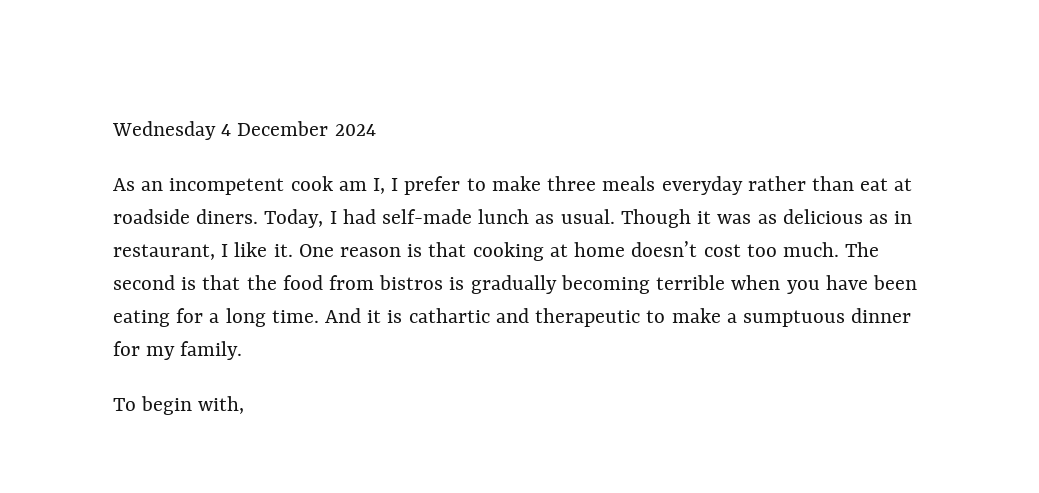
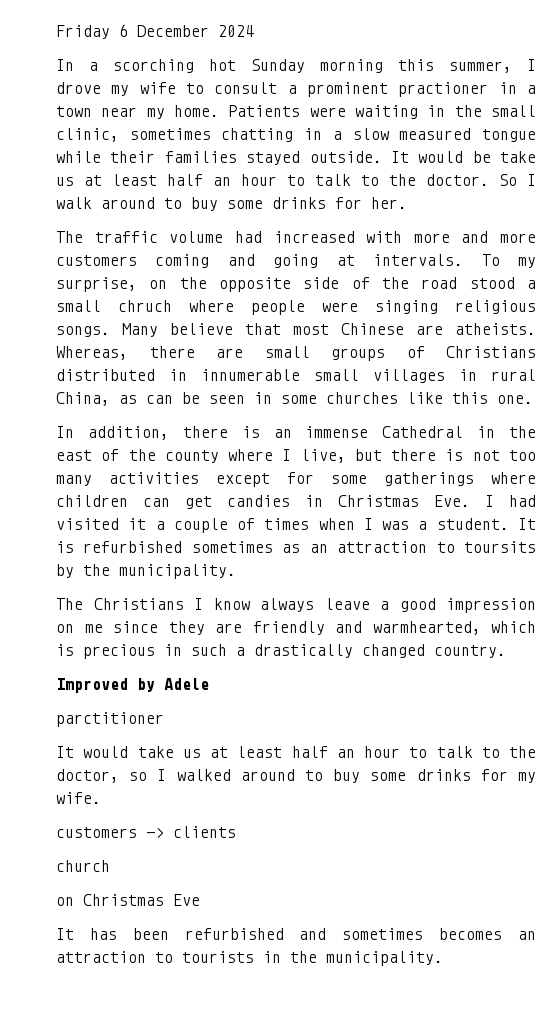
- Wednesday 4 December 2024
+ Friday 6 December 2024
- As an incompetent cook am I, I prefer to make three meals everyday rather than eat at roadside diners. Today, I had self-made lunch as usual. Though it was as delicious as in restaurant, I like it. One reason is that cooking at home doesn’t cost too much. The second is that the food from bistros is gradually becoming terrible when you have been eating for a long time. And it is cathartic and therapeutic to make a sumptuous dinner for my family.
- To begin with,
+ In a scorching hot Sunday morning this summer, I drove my wife to consult a prominent practioner in a town near my home. Patients were waiting in the small clinic, sometimes chatting in a slow measured tongue while their families stayed outside. It would be take us at least half an hour to talk to the doctor. So I walk around to buy some drinks for her.
+ The traffic volume had increased with more and more customers coming and going at intervals. To my surprise, on the opposite side of the road stood a small chruch where people were singing religious songs. Many believe that most Chinese are atheists. Whereas, there are small groups of Christians distributed in innumerable small villages in rural China, as can be seen in some churches like this one.
+ In addition, there is an immense Cathedral in the east of the county where I live, but there is not too many activities except for some gatherings where children can get candies in Christmas Eve. I had visited it a couple of times when I was a student. It is refurbished sometimes as an attraction to toursits by the municipality.
+ The Christians I know always leave a good impression on me since they are friendly and warmhearted, which is precious in such a drastically changed country.
+ Improved by Adele
+ parctitioner
+ It would take us at least half an hour to talk to the doctor, so I walked around to buy some drinks for my wife.
+ customers -> clients
+ church
+ on Christmas Eve
+ It has been refurbished and sometimes becomes an attraction to tourists in the municipality.

